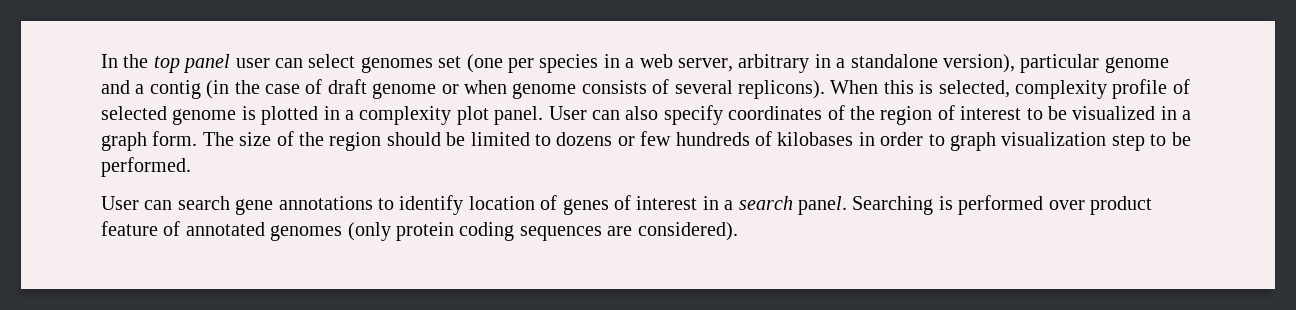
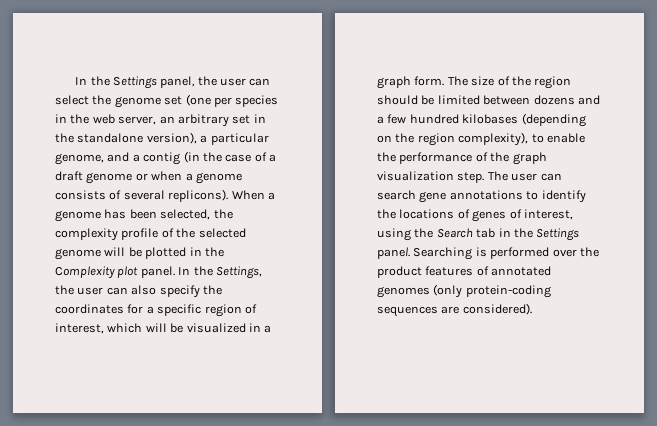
- In the top panel user can select genomes set (one per species in a web server, arbitrary in a standalone version), particular genome and a contig (in the case of draft genome or when genome consists of several replicons).
+ In the Settings panel, the user can select the genome set (one per species in the web server, an arbitrary set in the standalone version), a particular genome, and a contig (in the case of a draft genome or when a genome consists of several replicons).
- When this is selected, complexity profile of selected genome is plotted in a complexity plot panel. User can also specify coordinates of the region of interest to be visualized in a graph form.
+ When a genome has been selected, the complexity profile of the selected genome will be plotted in the Complexity plot panel. In the Settings, the user can also specify the coordinates for a specific region of interest, which will be visualized in a graph form.
- The size of the region should be limited to dozens or few hundreds of kilobases in order to graph visualization step to be performed.
- User can search gene annotations to identify location of genes of interest in a search panel.
+ The size of the region should be limited between dozens and a few hundred kilobases (depending on the region complexity), to enable the performance of the graph visualization step. The user can search gene annotations to identify the locations of genes of interest, using the Search tab in the Settings panel.
- Searching is performed over product feature of annotated genomes (only protein coding sequences are considered).
+ Searching is performed over the product features of annotated genomes (only protein-coding sequences are considered).

